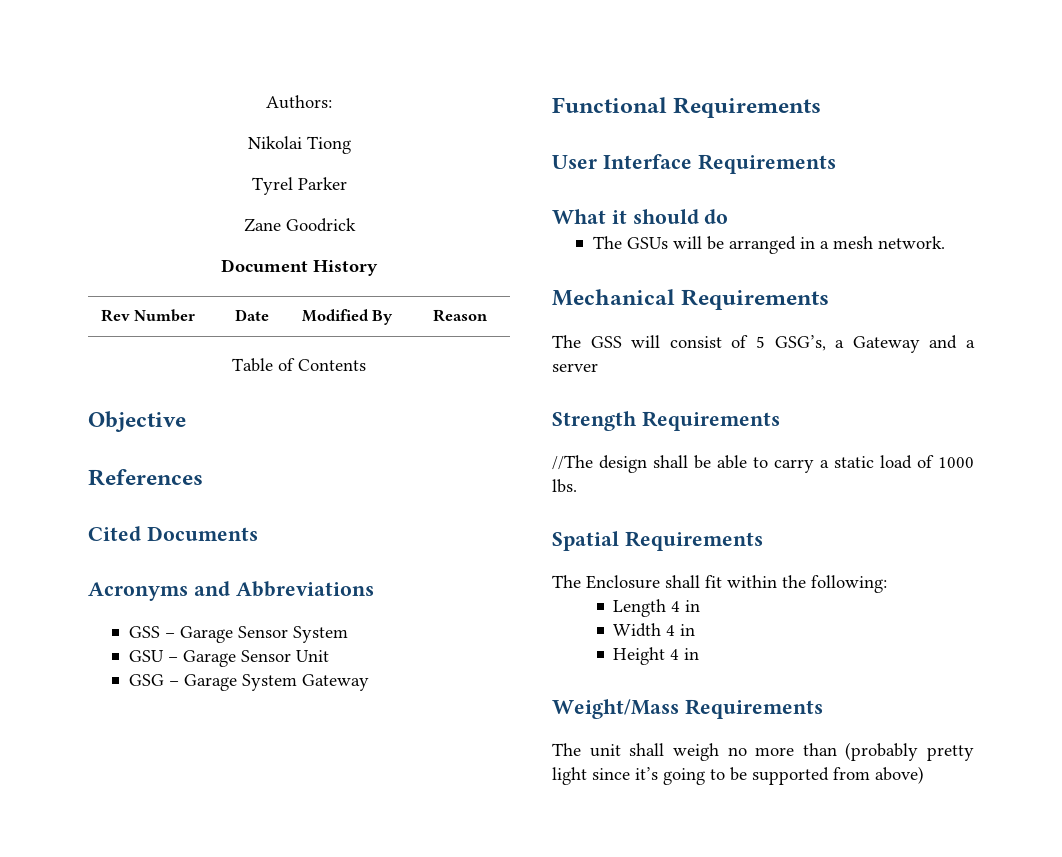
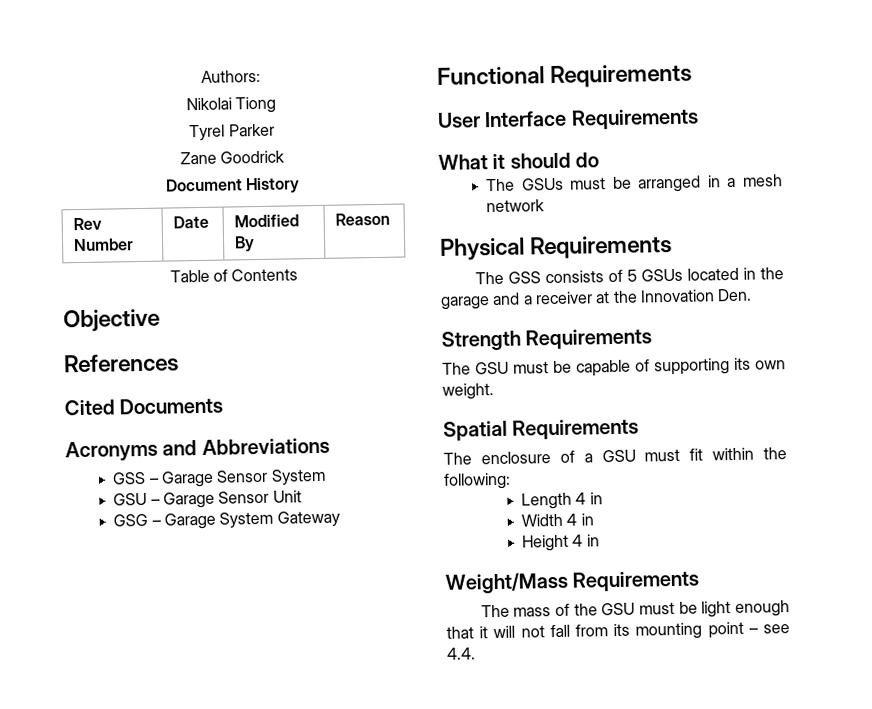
- The GSUs will be arranged in a mesh network.
- Mechanical Requirements
+ The GSUs must be arranged in a mesh network
+ Physical Requirements
- The GSS will consist of 5 GSG’s, a Gateway and a server
+ The GSS consists of 5 GSUs located in the garage and a receiver at the Innovation Den.
  Strength Requirements
- //The design shall be able to carry a static load of 1000 lbs.
+ The GSU must be capable of supporting its own weight.
  Spatial Requirements
- The Enclosure shall fit within the following:
+ The enclosure of a GSU must fit within the following:
- The unit shall weigh no more than (probably pretty light since it’s going to be supported from above)
+ The mass of the GSU must be light enough that it will not fall from its mounting point – see 4.4.

